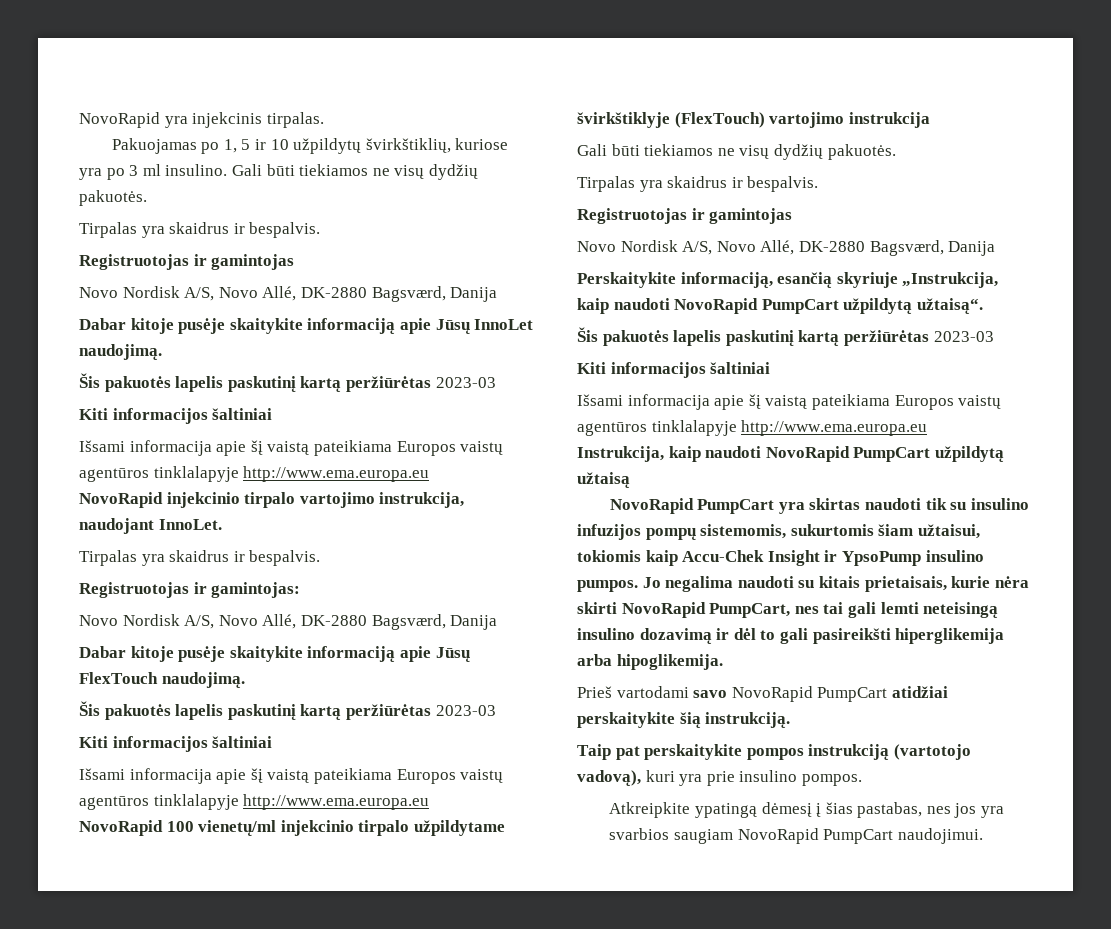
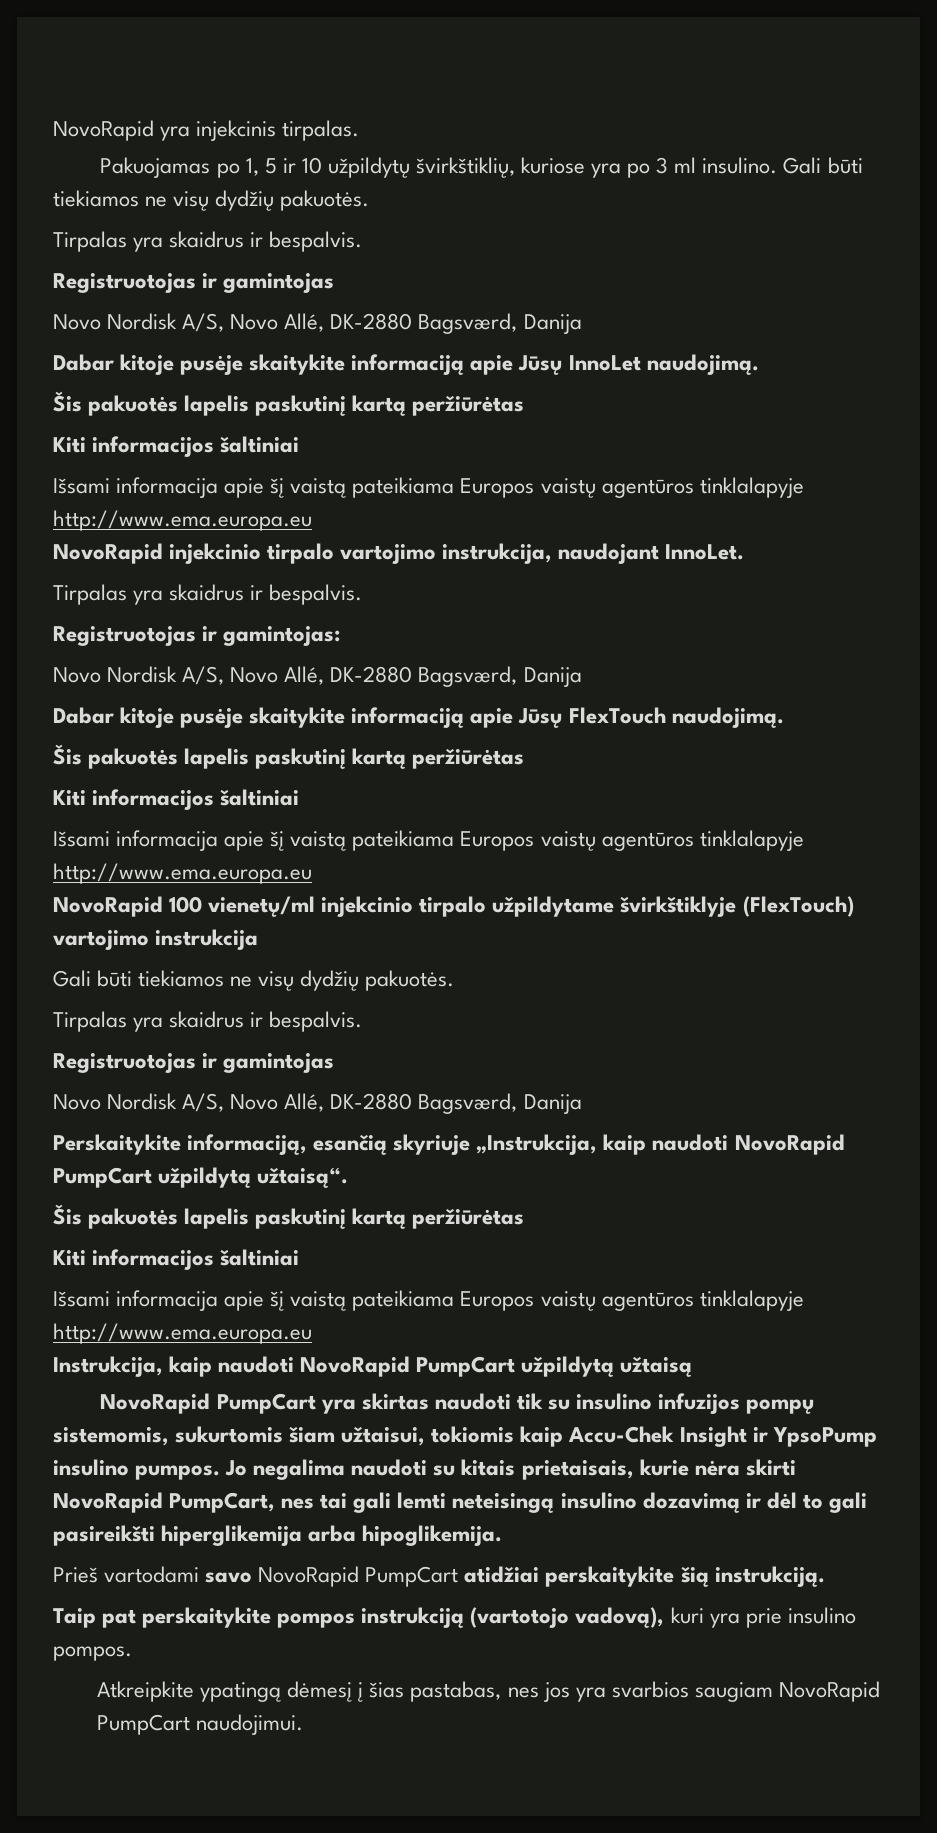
  Dabar kitoje pusėje skaitykite informaciją apie Jūsų InnoLet naudojimą.
- Šis pakuotės lapelis paskutinį kartą peržiūrėtas 2023-03
+ Šis pakuotės lapelis paskutinį kartą peržiūrėtas
  Dabar kitoje pusėje skaitykite informaciją apie Jūsų FlexTouch naudojimą.
- Šis pakuotės lapelis paskutinį kartą peržiūrėtas 2023-03
+ Šis pakuotės lapelis paskutinį kartą peržiūrėtas
  Perskaitykite informaciją, esančią skyriuje „Instrukcija, kaip naudoti NovoRapid PumpCart užpildytą užtaisą“.
- Šis pakuotės lapelis paskutinį kartą peržiūrėtas 2023-03
+ Šis pakuotės lapelis paskutinį kartą peržiūrėtas

